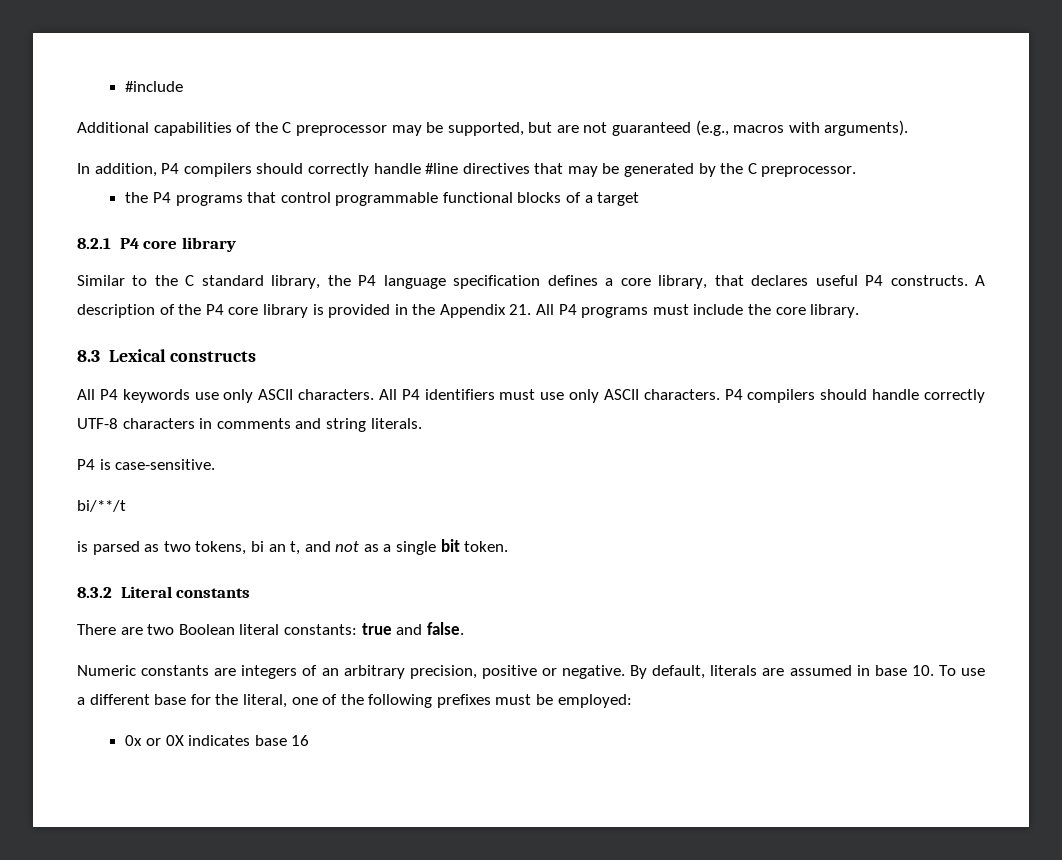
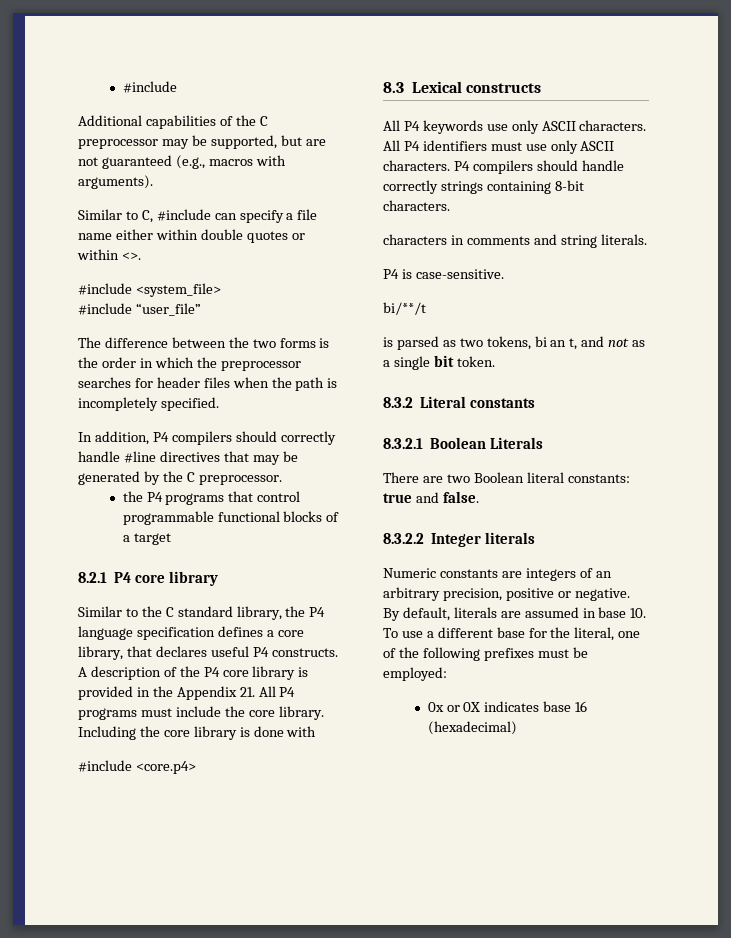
+ Similar to C, #include can specify a file name either within double quotes or within <>.
+ #include <system_file>
+ #include “user_file”
+ The difference between the two forms is the order in which the preprocessor searches for header files when the path is incompletely specified.
+ Including the core library is done with
+ #include <core.p4>
- P4 compilers should handle correctly UTF-8 characters in comments and string literals.
+ P4 compilers should handle correctly strings containing 8-bit characters.
+ characters in comments and string literals.
+ 8.3.2.1 Boolean Literals
+ 8.3.2.2 Integer literals
- 0x or 0X indicates base 16
+ 0x or 0X indicates base 16 (hexadecimal)

